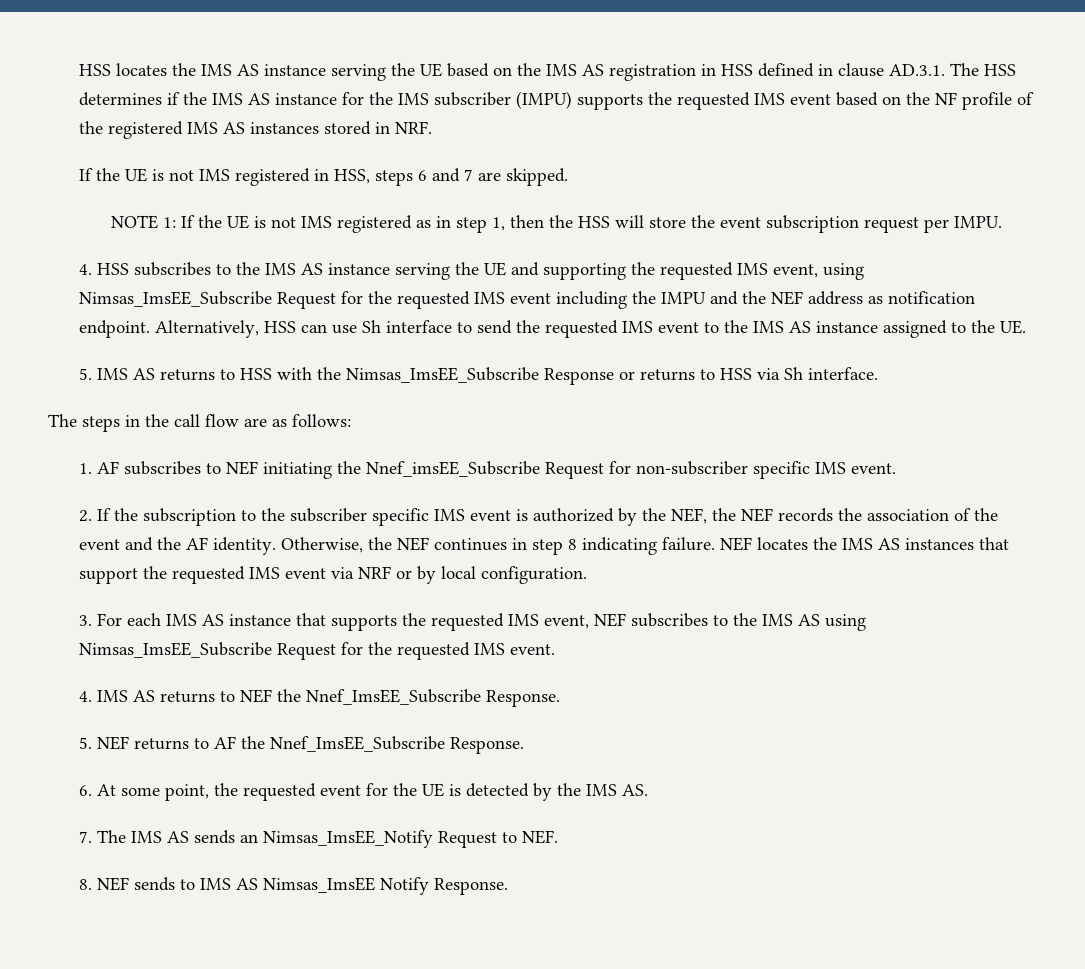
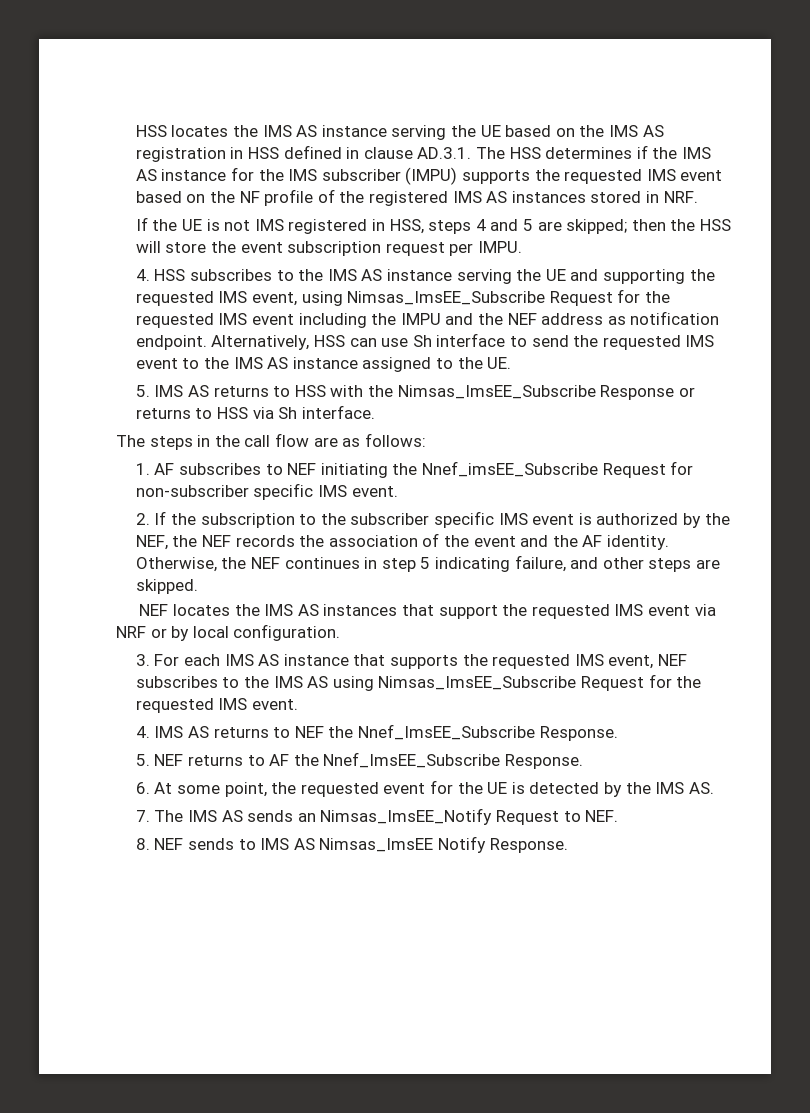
- If the UE is not IMS registered in HSS, steps 6 and 7 are skipped.
- NOTE 1: If the UE is not IMS registered as in step 1, then the HSS will store the event subscription request per IMPU.
+ If the UE is not IMS registered in HSS, steps 4 and 5 are skipped; then the HSS will store the event subscription request per IMPU.
- Otherwise, the NEF continues in step 8 indicating failure. NEF locates the IMS AS instances that support the requested IMS event via NRF or by local configuration.
+ Otherwise, the NEF continues in step 5 indicating failure, and other steps are skipped.
+ NEF locates the IMS AS instances that support the requested IMS event via NRF or by local configuration.

